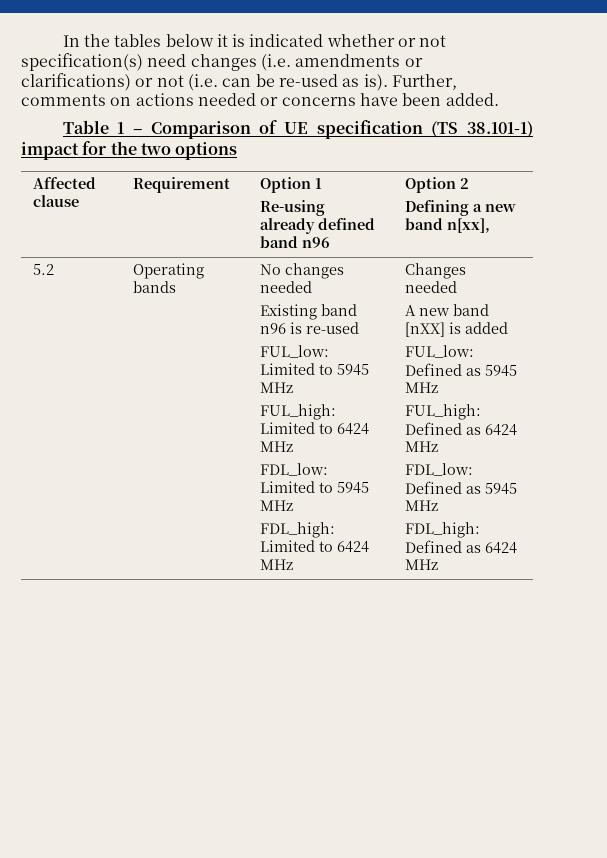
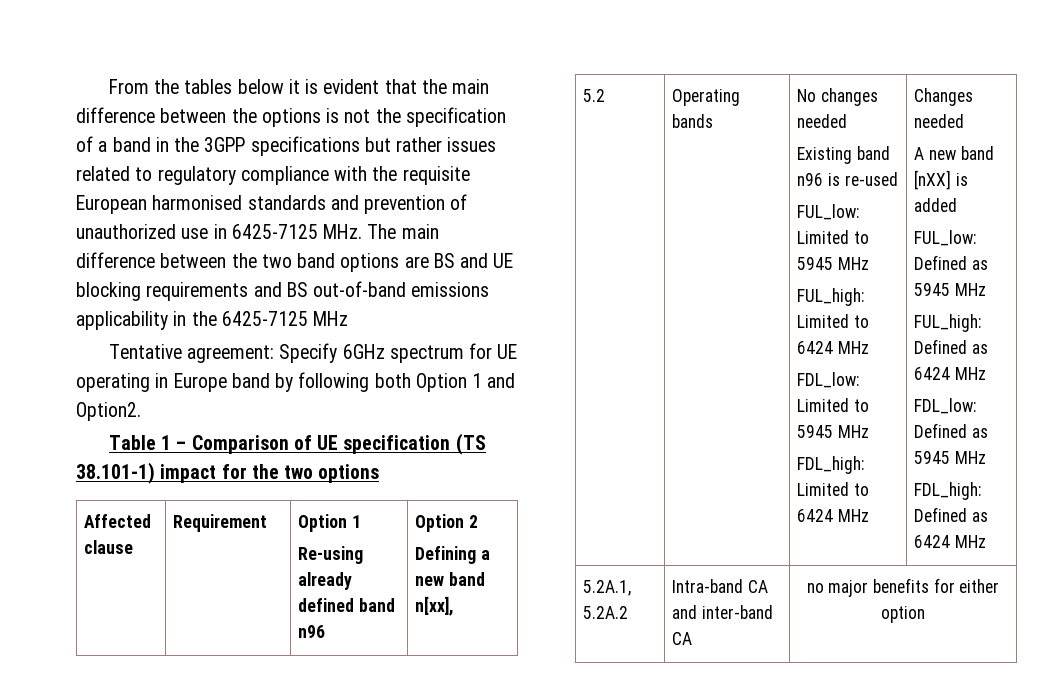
- In the tables below it is indicated whether or not specification(s) need changes (i.e. amendments or clarifications) or not (i.e. can be re-used as is). Further, comments on actions needed or concerns have been added.
+ From the tables below it is evident that the main difference between the options is not the specification of a band in the 3GPP specifications but rather issues related to regulatory compliance with the requisite European harmonised standards and prevention of unauthorized use in 6425-7125 MHz. The main difference between the two band options are BS and UE blocking requirements and BS out-of-band emissions applicability in the 6425-7125 MHz
+ Tentative agreement: Specify 6GHz spectrum for UE operating in Europe band by following both Option 1 and Option2.
+ 5.2A.1, 5.2A.2 | Intra-band CA and inter-band CA | no major benefits for either option

